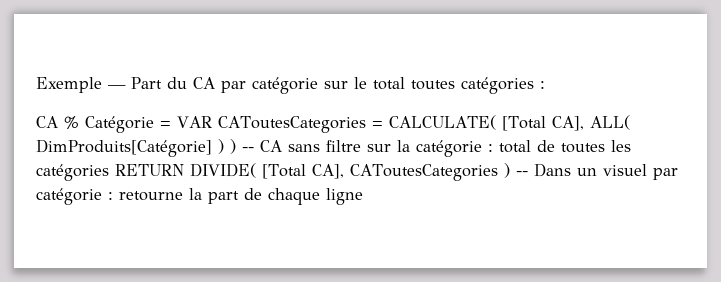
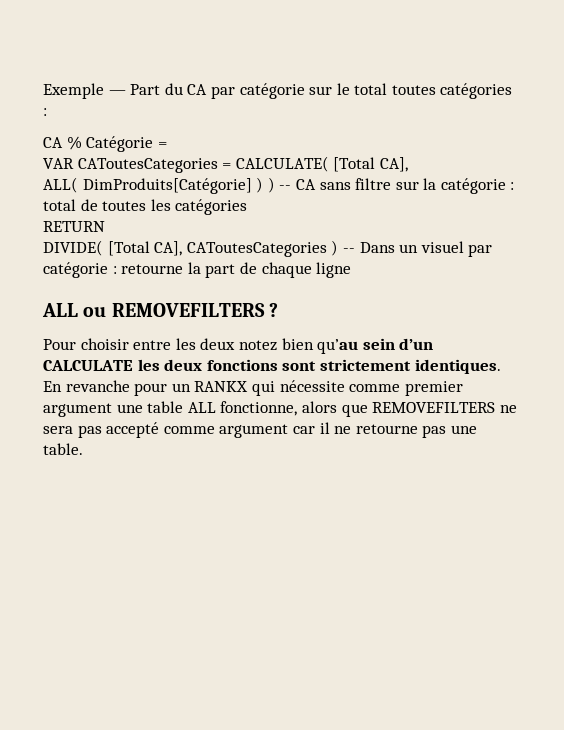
- CA % Catégorie = VAR CAToutesCategories = CALCULATE( [Total CA], ALL( DimProduits[Catégorie] ) ) -- CA sans filtre sur la catégorie : total de toutes les catégories RETURN DIVIDE( [Total CA], CAToutesCategories ) -- Dans un visuel par catégorie : retourne la part de chaque ligne
+ CA % Catégorie =
+ VAR CAToutesCategories = CALCULATE( [Total CA],
+ ALL( DimProduits[Catégorie] ) ) -- CA sans filtre sur la catégorie : total de toutes les catégories
+ RETURN
+ DIVIDE( [Total CA], CAToutesCategories ) -- Dans un visuel par catégorie : retourne la part de chaque ligne
+ ALL ou REMOVEFILTERS ?
+ Pour choisir entre les deux notez bien qu’au sein d’un CALCULATE les deux fonctions sont strictement identiques. En revanche pour un RANKX qui nécessite comme premier argument une table ALL fonctionne, alors que REMOVEFILTERS ne sera pas accepté comme argument car il ne retourne pas une table.

